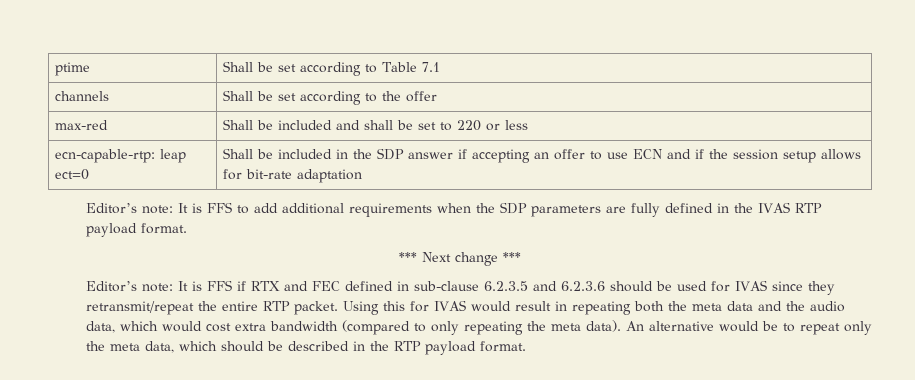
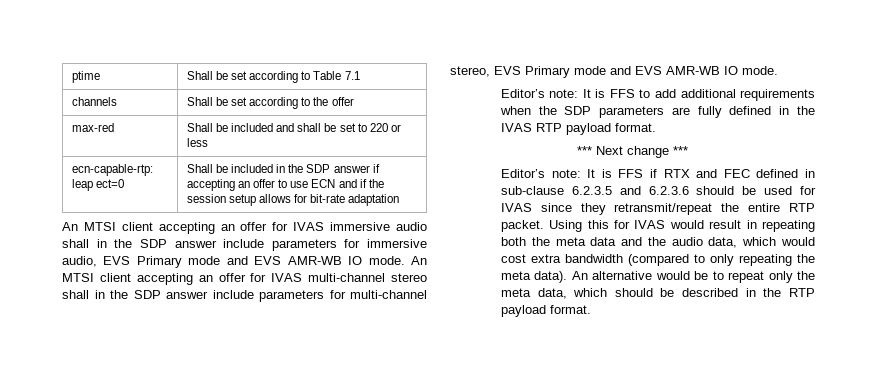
+ An MTSI client accepting an offer for IVAS immersive audio shall in the SDP answer include parameters for immersive audio, EVS Primary mode and EVS AMR-WB IO mode. An MTSI client accepting an offer for IVAS multi-channel stereo shall in the SDP answer include parameters for multi-channel stereo, EVS Primary mode and EVS AMR-WB IO mode.

